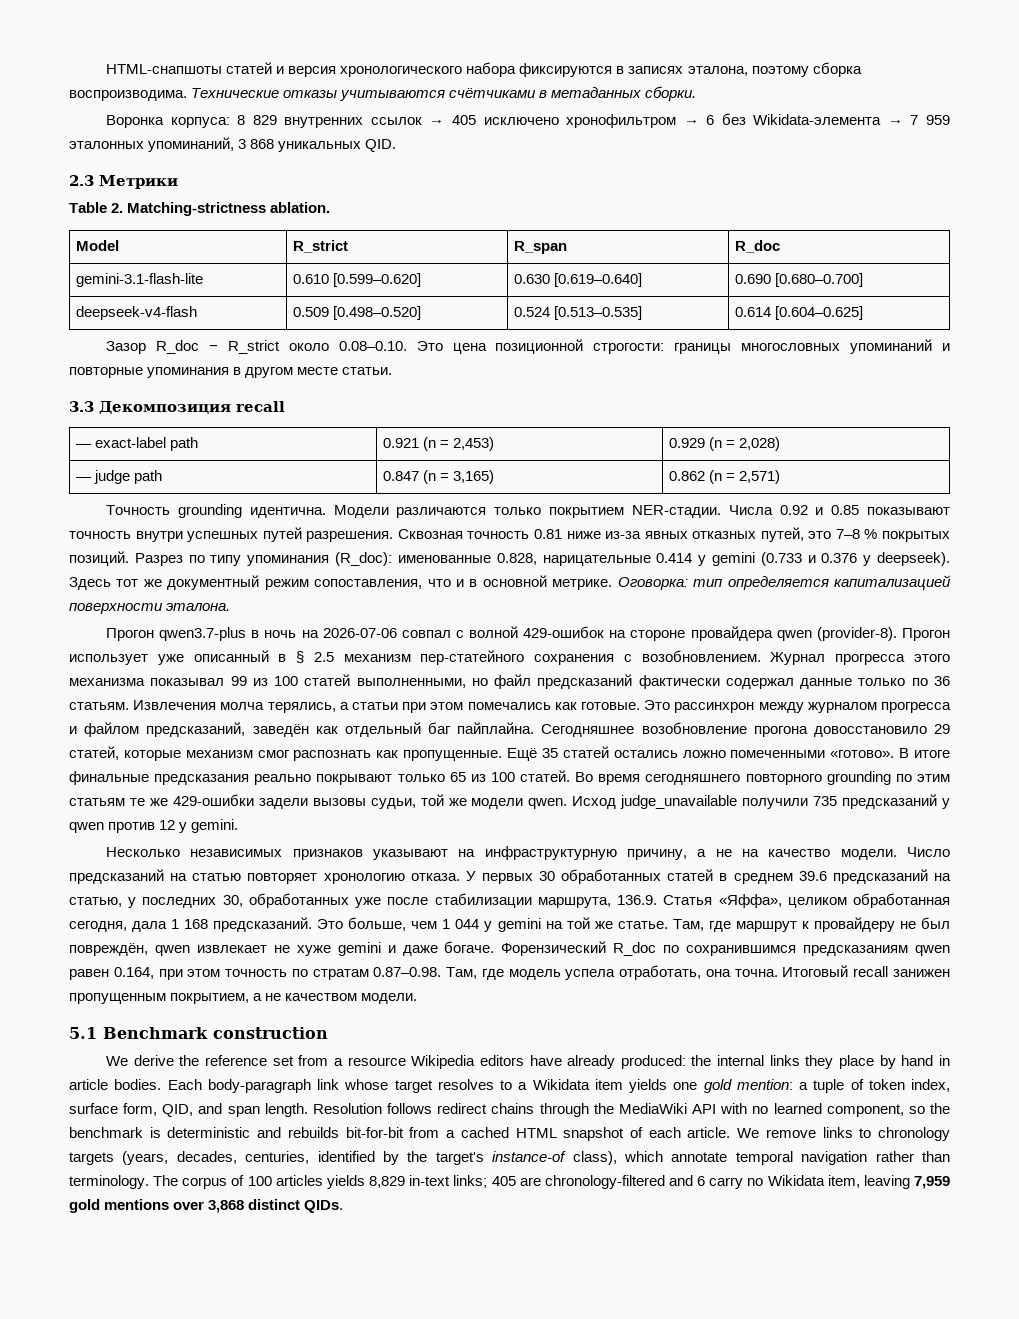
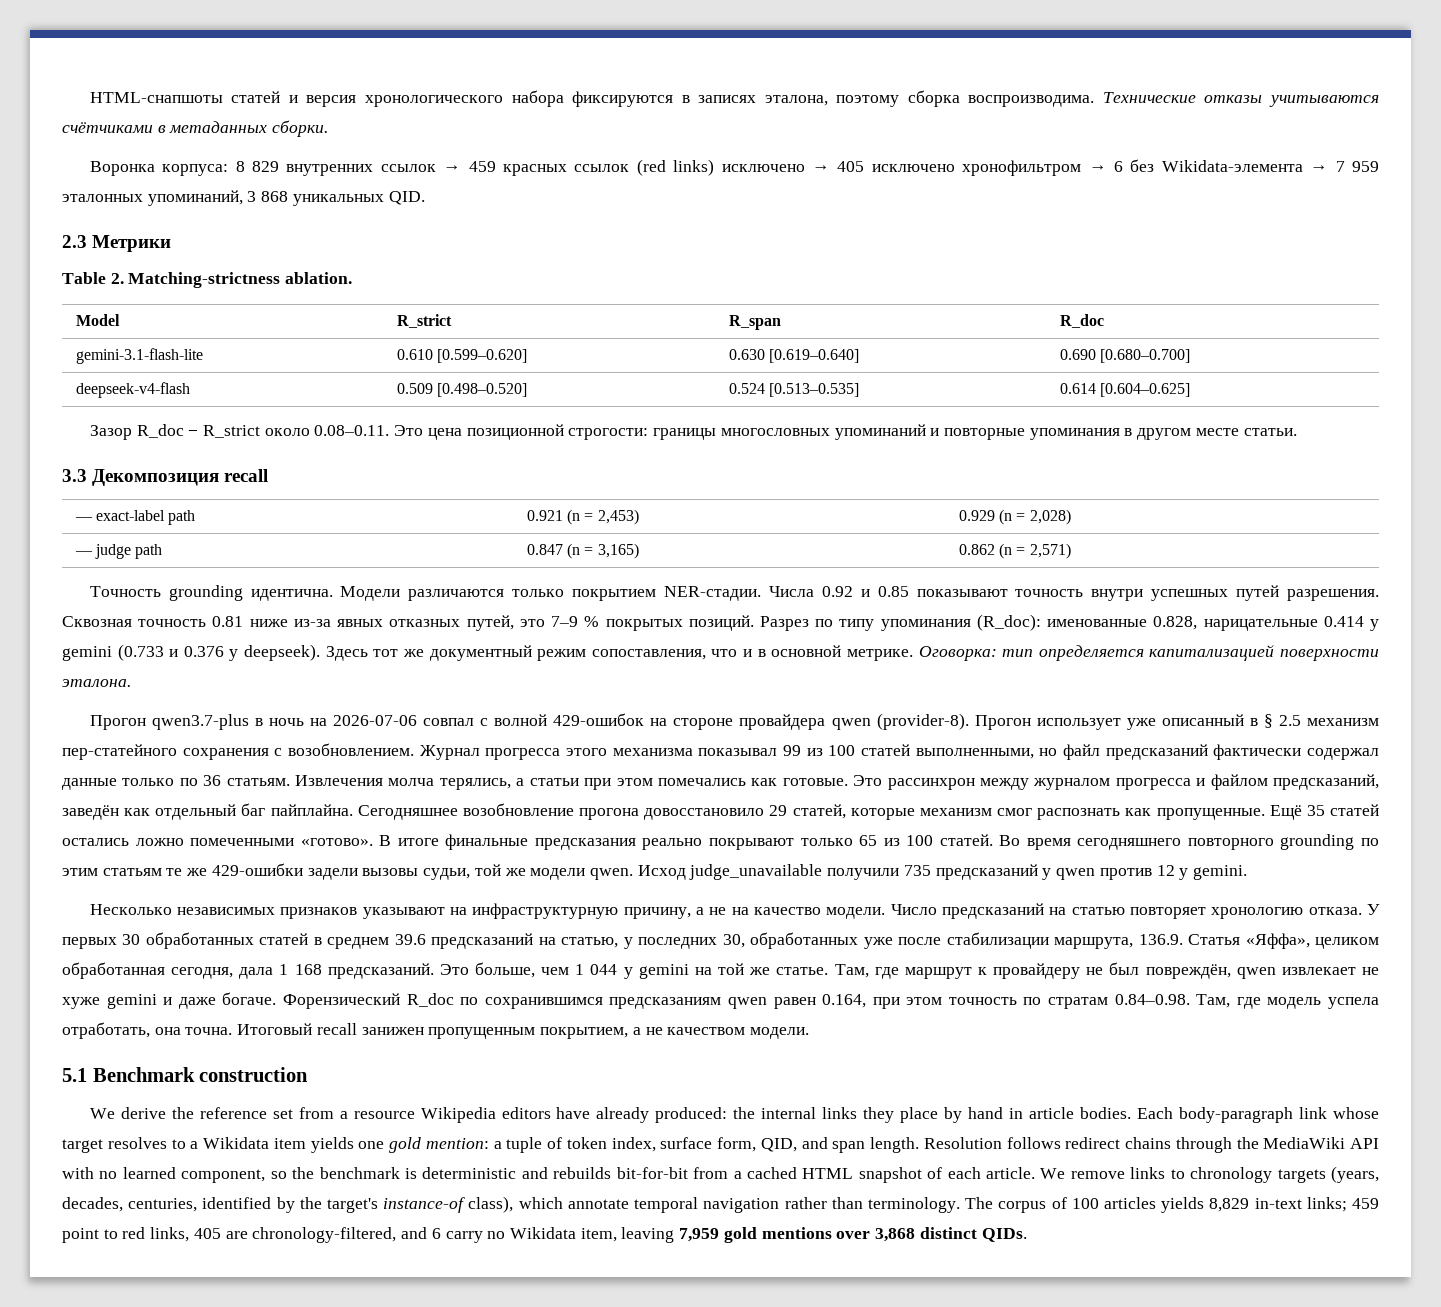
- Воронка корпуса: 8 829 внутренних ссылок → 405 исключено хронофильтром → 6 без Wikidata-элемента → 7 959 эталонных упоминаний, 3 868 уникальных QID.
+ Воронка корпуса: 8 829 внутренних ссылок → 459 красных ссылок (red links) исключено → 405 исключено хронофильтром → 6 без Wikidata-элемента → 7 959 эталонных упоминаний, 3 868 уникальных QID.
- Зазор R_doc − R_strict около 0.08–0.10. Это цена позиционной строгости: границы многословных упоминаний и повторные упоминания в другом месте статьи.
+ Зазор R_doc − R_strict около 0.08–0.11. Это цена позиционной строгости: границы многословных упоминаний и повторные упоминания в другом месте статьи.
- Сквозная точность 0.81 ниже из-за явных отказных путей, это 7–8 % покрытых позиций.
+ Сквозная точность 0.81 ниже из-за явных отказных путей, это 7–9 % покрытых позиций.
- Форензический R_doc по сохранившимся предсказаниям qwen равен 0.164, при этом точность по стратам 0.87–0.98. Там, где модель успела отработать, она точна.
+ Форензический R_doc по сохранившимся предсказаниям qwen равен 0.164, при этом точность по стратам 0.84–0.98. Там, где модель успела отработать, она точна.
- The corpus of 100 articles yields 8,829 in-text links; 405 are chronology-filtered and 6 carry no Wikidata item, leaving 7,959 gold mentions over 3,868 distinct QIDs.
+ The corpus of 100 articles yields 8,829 in-text links; 459 point to red links, 405 are chronology-filtered, and 6 carry no Wikidata item, leaving 7,959 gold mentions over 3,868 distinct QIDs.

